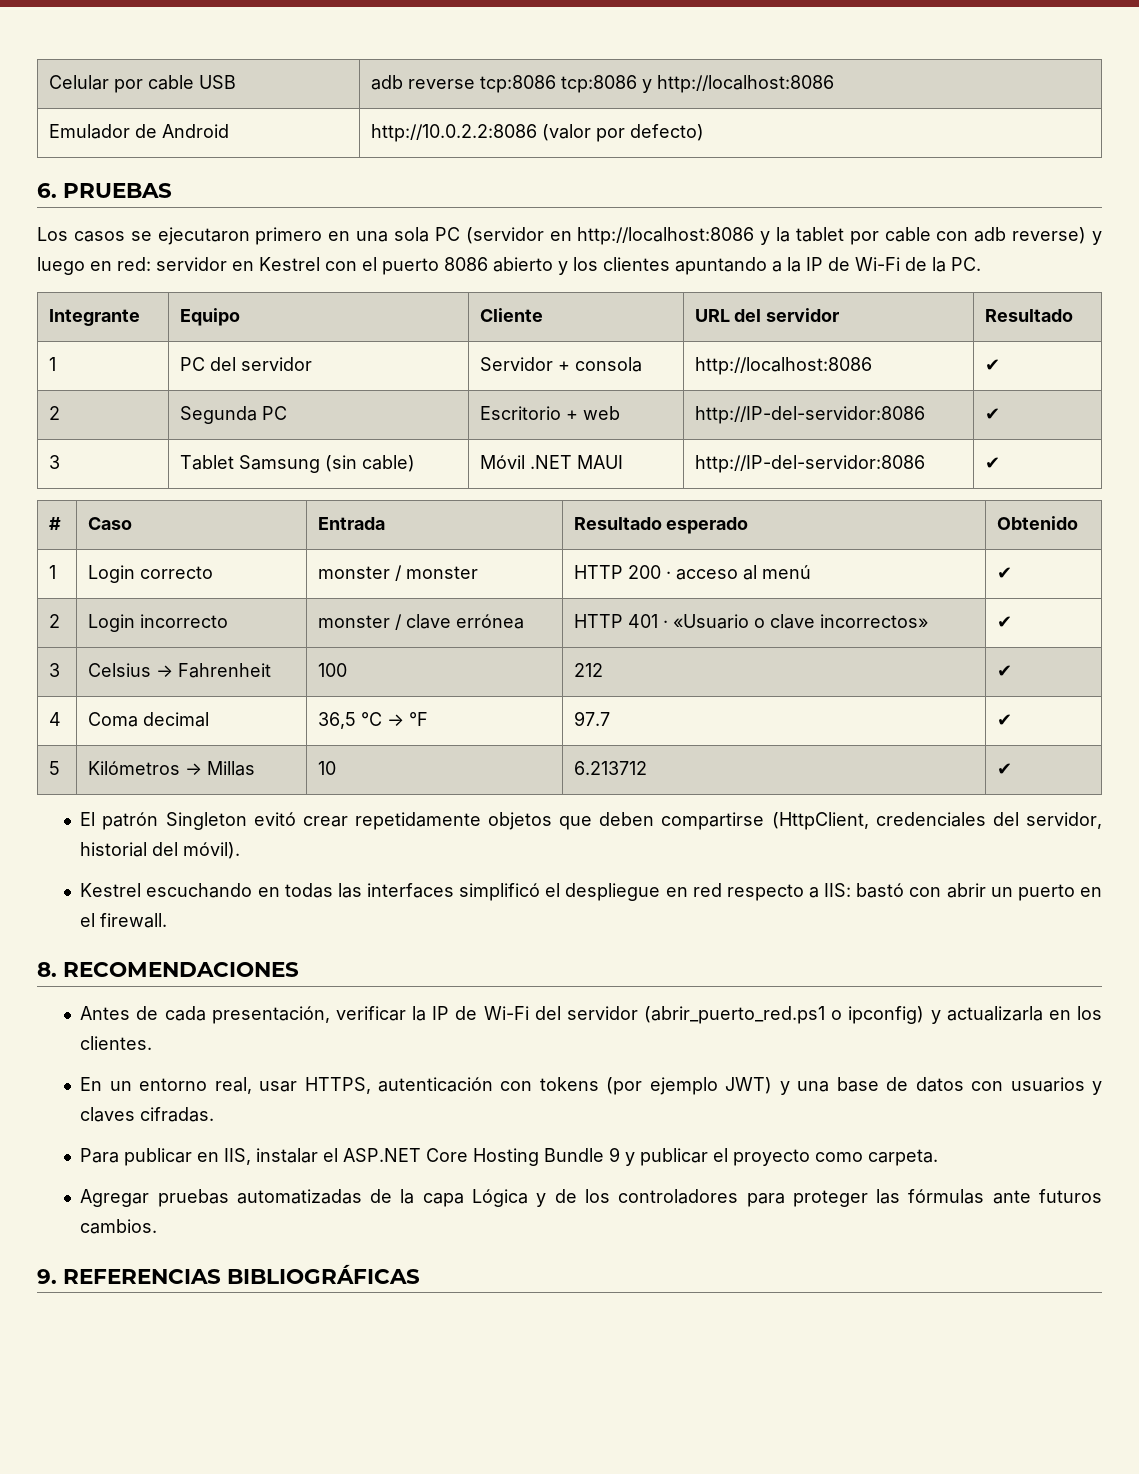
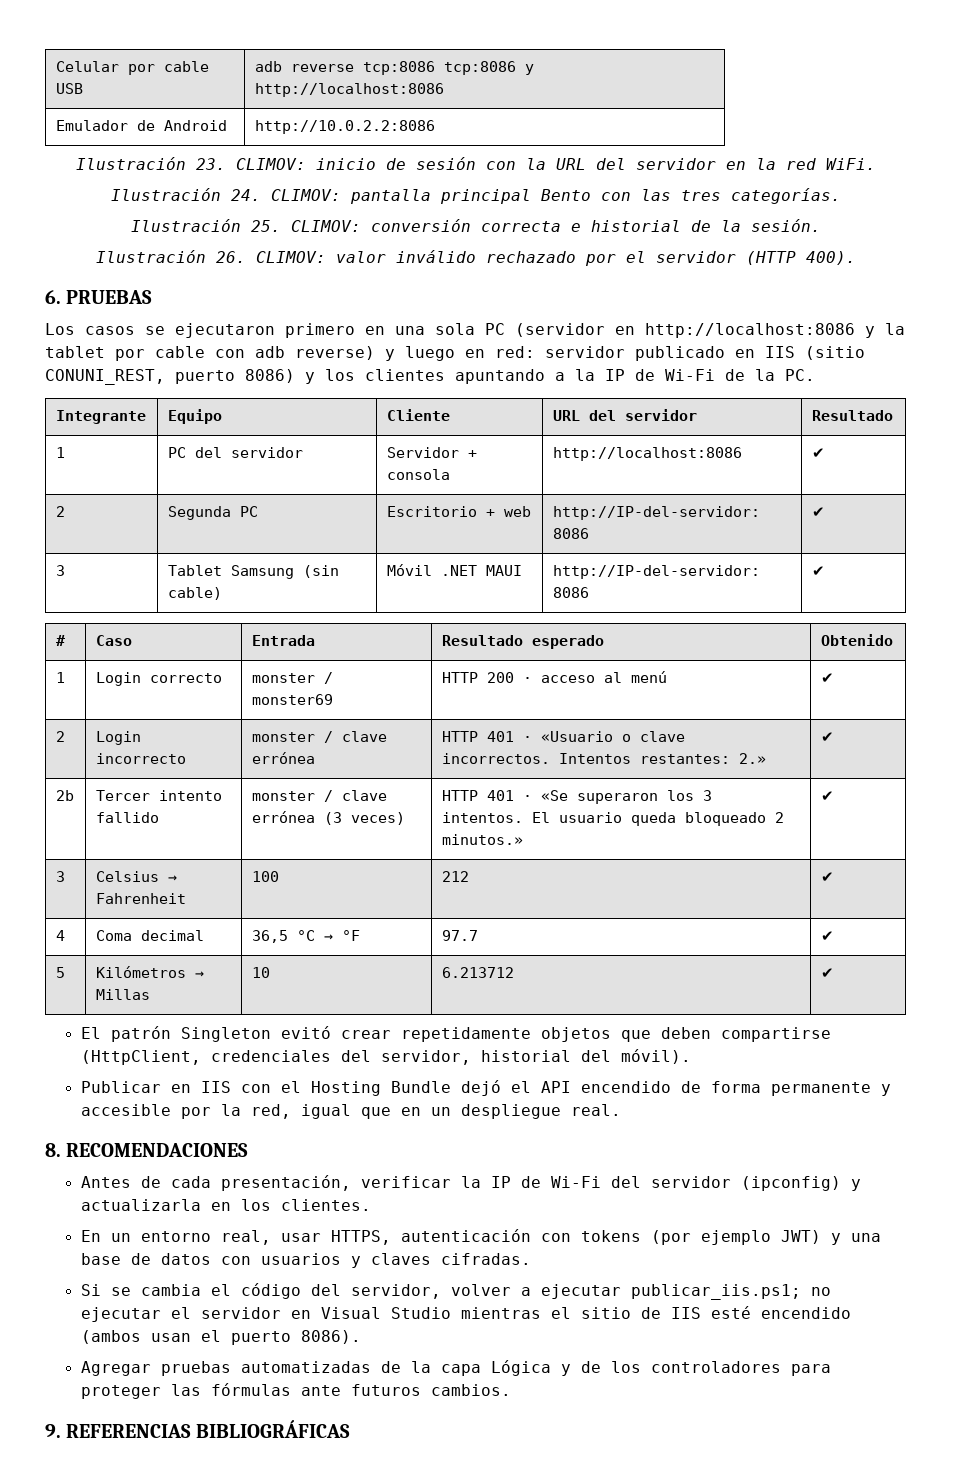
- Emulador de Android | http://10.0.2.2:8086 (valor por defecto)
+ Emulador de Android | http://10.0.2.2:8086
+ Ilustración 23. CLIMOV: inicio de sesión con la URL del servidor en la red WiFi.
+ Ilustración 24. CLIMOV: pantalla principal Bento con las tres categorías.
+ Ilustración 25. CLIMOV: conversión correcta e historial de la sesión.
+ Ilustración 26. CLIMOV: valor inválido rechazado por el servidor (HTTP 400).
- Los casos se ejecutaron primero en una sola PC (servidor en http://localhost:8086 y la tablet por cable con adb reverse) y luego en red: servidor en Kestrel con el puerto 8086 abierto y los clientes apuntando a la IP de Wi-Fi de la PC.
+ Los casos se ejecutaron primero en una sola PC (servidor en http://localhost:8086 y la tablet por cable con adb reverse) y luego en red: servidor publicado en IIS (sitio CONUNI_REST, puerto 8086) y los clientes apuntando a la IP de Wi-Fi de la PC.
- 1 | Login correcto | monster / monster | HTTP 200 · acceso al menú | ✔
+ 1 | Login correcto | monster / monster69 | HTTP 200 · acceso al menú | ✔
- 2 | Login incorrecto | monster / clave errónea | HTTP 401 · «Usuario o clave incorrectos» | ✔
+ 2 | Login incorrecto | monster / clave errónea | HTTP 401 · «Usuario o clave incorrectos. Intentos restantes: 2.» | ✔
+ 2b | Tercer intento fallido | monster / clave errónea (3 veces) | HTTP 401 · «Se superaron los 3 intentos. El usuario queda bloqueado 2 minutos.» | ✔
- Kestrel escuchando en todas las interfaces simplificó el despliegue en red respecto a IIS: bastó con abrir un puerto en el firewall.
+ Publicar en IIS con el Hosting Bundle dejó el API encendido de forma permanente y accesible por la red, igual que en un despliegue real.
- Antes de cada presentación, verificar la IP de Wi-Fi del servidor (abrir_puerto_red.ps1 o ipconfig) y actualizarla en los clientes.
+ Antes de cada presentación, verificar la IP de Wi-Fi del servidor (ipconfig) y actualizarla en los clientes.
- Para publicar en IIS, instalar el ASP.NET Core Hosting Bundle 9 y publicar el proyecto como carpeta.
+ Si se cambia el código del servidor, volver a ejecutar publicar_iis.ps1; no ejecutar el servidor en Visual Studio mientras el sitio de IIS esté encendido (ambos usan el puerto 8086).

